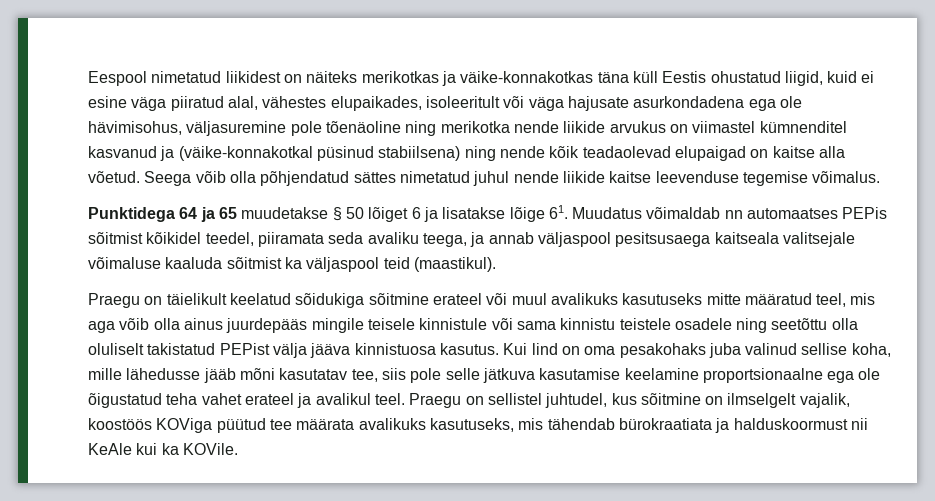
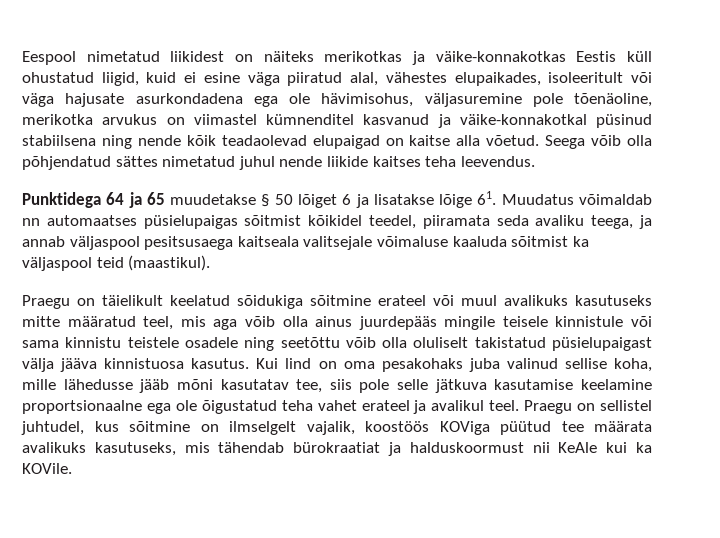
- Eespool nimetatud liikidest on näiteks merikotkas ja väike-konnakotkas täna küll Eestis ohustatud liigid, kuid ei esine väga piiratud alal, vähestes elupaikades, isoleeritult või väga hajusate asurkondadena ega ole hävimisohus, väljasuremine pole tõenäoline ning merikotka nende liikide arvukus on viimastel kümnenditel kasvanud ja (väike-konnakotkal püsinud stabiilsena) ning nende kõik teadaolevad elupaigad on kaitse alla võetud.
+ Eespool nimetatud liikidest on näiteks merikotkas ja väike-konnakotkas Eestis küll ohustatud liigid, kuid ei esine väga piiratud alal, vähestes elupaikades, isoleeritult või väga hajusate asurkondadena ega ole hävimisohus, väljasuremine pole tõenäoline, merikotka arvukus on viimastel kümnenditel kasvanud ja väike-konnakotkal püsinud stabiilsena ning nende kõik teadaolevad elupaigad on kaitse alla võetud.
- Seega võib olla põhjendatud sättes nimetatud juhul nende liikide kaitse leevenduse tegemise võimalus.
+ Seega võib olla põhjendatud sättes nimetatud juhul nende liikide kaitses teha leevendus.
- Punktidega 64 ja 65 muudetakse § 50 lõiget 6 ja lisatakse lõige 61. Muudatus võimaldab nn automaatses PEPis sõitmist kõikidel teedel, piiramata seda avaliku teega, ja annab väljaspool pesitsusaega kaitseala valitsejale võimaluse kaaluda sõitmist ka väljaspool teid (maastikul).
+ Punktidega 64 ja 65 muudetakse § 50 lõiget 6 ja lisatakse lõige 61. Muudatus võimaldab nn automaatses püsielupaigas sõitmist kõikidel teedel, piiramata seda avaliku teega, ja annab väljaspool pesitsusaega kaitseala valitsejale võimaluse kaaluda sõitmist ka väljaspool teid (maastikul).
- Praegu on täielikult keelatud sõidukiga sõitmine erateel või muul avalikuks kasutuseks mitte määratud teel, mis aga võib olla ainus juurdepääs mingile teisele kinnistule või sama kinnistu teistele osadele ning seetõttu olla oluliselt takistatud PEPist välja jääva kinnistuosa kasutus.
+ Praegu on täielikult keelatud sõidukiga sõitmine erateel või muul avalikuks kasutuseks mitte määratud teel, mis aga võib olla ainus juurdepääs mingile teisele kinnistule või sama kinnistu teistele osadele ning seetõttu võib olla oluliselt takistatud püsielupaigast välja jääva kinnistuosa kasutus.
- Praegu on sellistel juhtudel, kus sõitmine on ilmselgelt vajalik, koostöös KOViga püütud tee määrata avalikuks kasutuseks, mis tähendab bürokraatiata ja halduskoormust nii KeAle kui ka KOVile.
+ Praegu on sellistel juhtudel, kus sõitmine on ilmselgelt vajalik, koostöös KOViga püütud tee määrata avalikuks kasutuseks, mis tähendab bürokraatiat ja halduskoormust nii KeAle kui ka KOVile.

